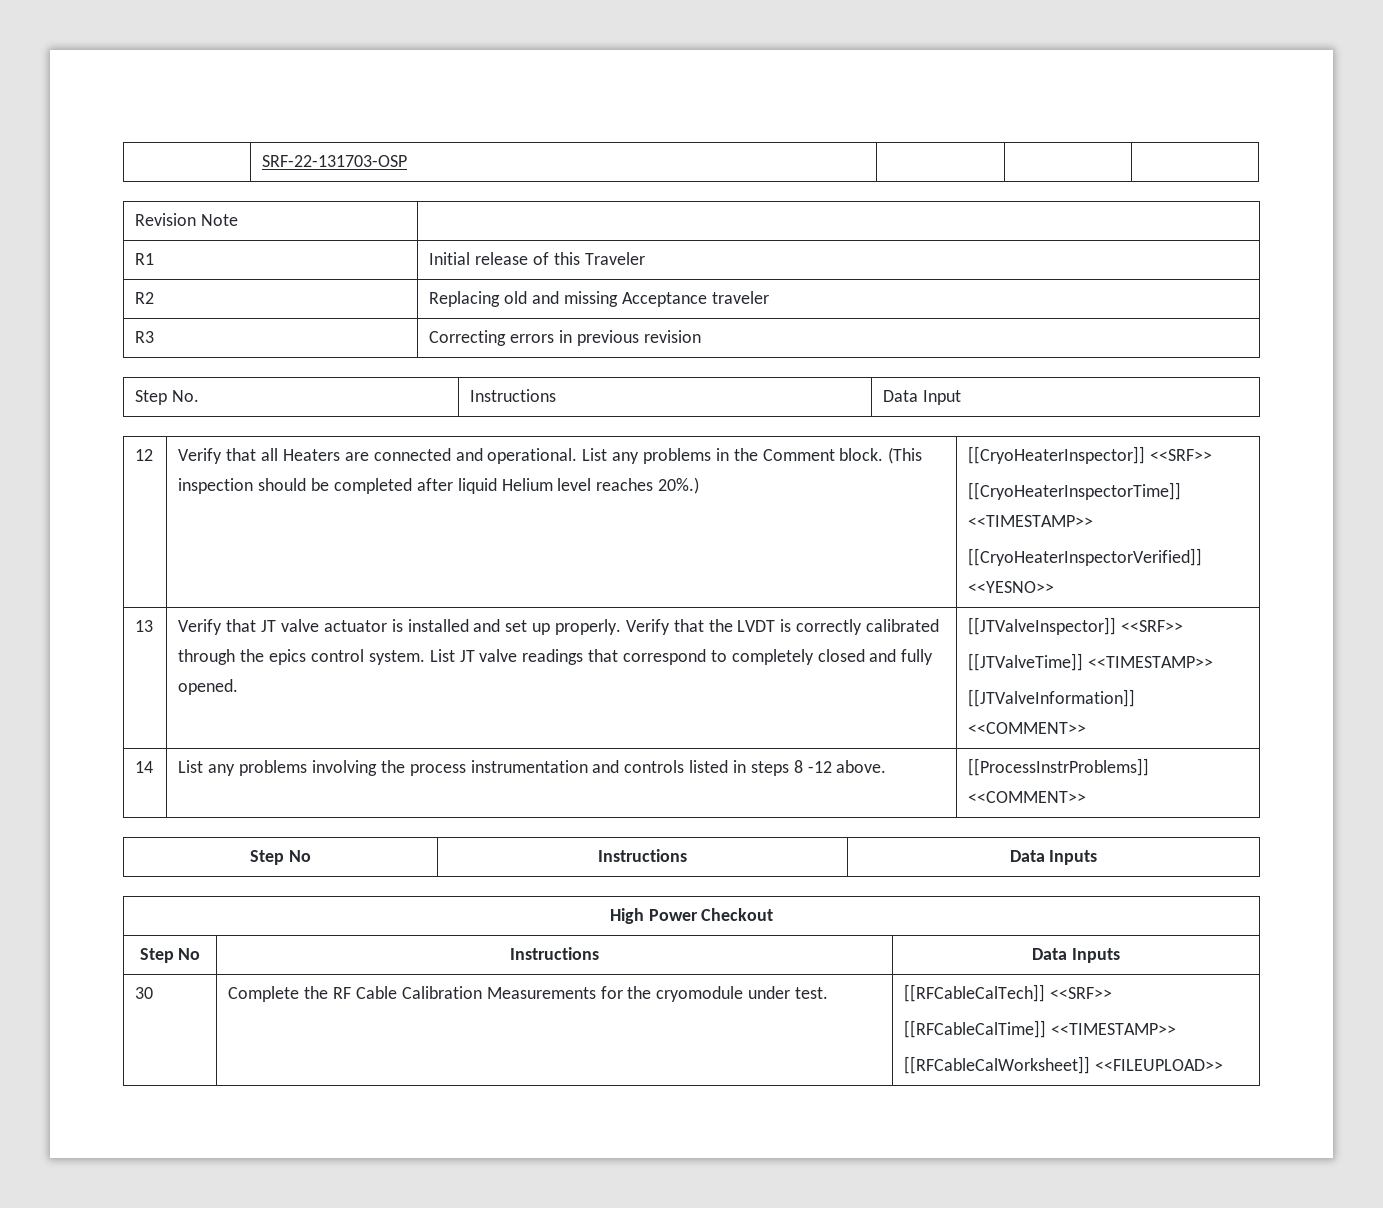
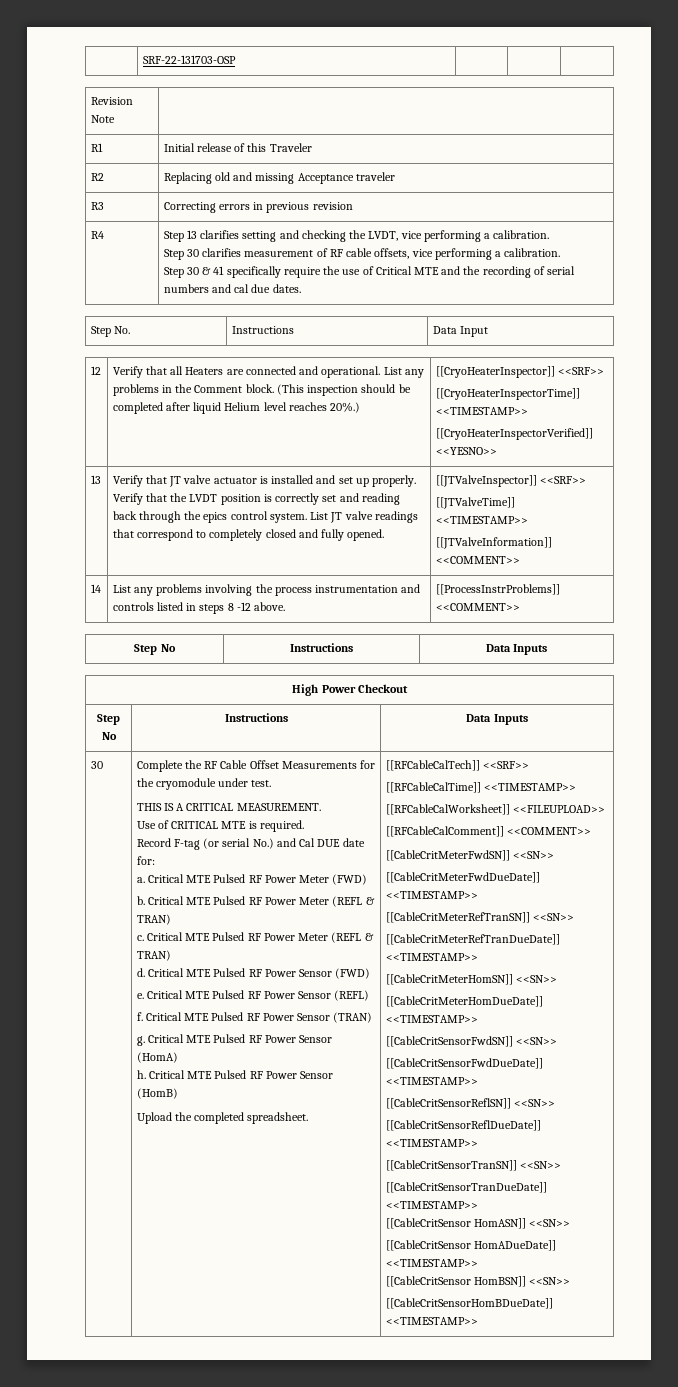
+ R4 | Step 13 clarifies setting and checking the LVDT, vice performing a calibration.
+ Step 30 clarifies measurement of RF cable offsets, vice performing a calibration.
+ Step 30 & 41 specifically require the use of Critical MTE and the recording of serial numbers and cal due dates.
- Verify that the LVDT is correctly calibrated through the epics control system.
+ Verify that the LVDT position is correctly set and reading back through the epics control system.
- Complete the RF Cable Calibration Measurements for the cryomodule under test.
+ Complete the RF Cable Offset Measurements for the cryomodule under test.
+ THIS IS A CRITICAL MEASUREMENT.
+ Use of CRITICAL MTE is required.
+ Record F-tag (or serial No.) and Cal DUE date for:
+ a. Critical MTE Pulsed RF Power Meter (FWD)
+ b. Critical MTE Pulsed RF Power Meter (REFL & TRAN)
+ c. Critical MTE Pulsed RF Power Meter (REFL & TRAN)
+ d. Critical MTE Pulsed RF Power Sensor (FWD)
+ e. Critical MTE Pulsed RF Power Sensor (REFL)
+ f. Critical MTE Pulsed RF Power Sensor (TRAN)
+ g. Critical MTE Pulsed RF Power Sensor (HomA)
+ h. Critical MTE Pulsed RF Power Sensor (HomB)
+ Upload the completed spreadsheet.
+ [[RFCableCalComment]] <<COMMENT>>
+ [[CableCritMeterFwdSN]] <<SN>>
+ [[CableCritMeterFwdDueDate]] <<TIMESTAMP>>
+ [[CableCritMeterRefTranSN]] <<SN>>
+ [[CableCritMeterRefTranDueDate]] <<TIMESTAMP>>
+ [[CableCritMeterHomSN]] <<SN>>
+ [[CableCritMeterHomDueDate]] <<TIMESTAMP>>
+ [[CableCritSensorFwdSN]] <<SN>>
+ [[CableCritSensorFwdDueDate]] <<TIMESTAMP>>
+ [[CableCritSensorReflSN]] <<SN>>
+ [[CableCritSensorReflDueDate]] <<TIMESTAMP>>
+ [[CableCritSensorTranSN]] <<SN>>
+ [[CableCritSensorTranDueDate]] <<TIMESTAMP>>
+ [[CableCritSensor HomASN]] <<SN>>
+ [[CableCritSensor HomADueDate]] <<TIMESTAMP>>
+ [[CableCritSensor HomBSN]] <<SN>>
+ [[CableCritSensorHomBDueDate]] <<TIMESTAMP>>

